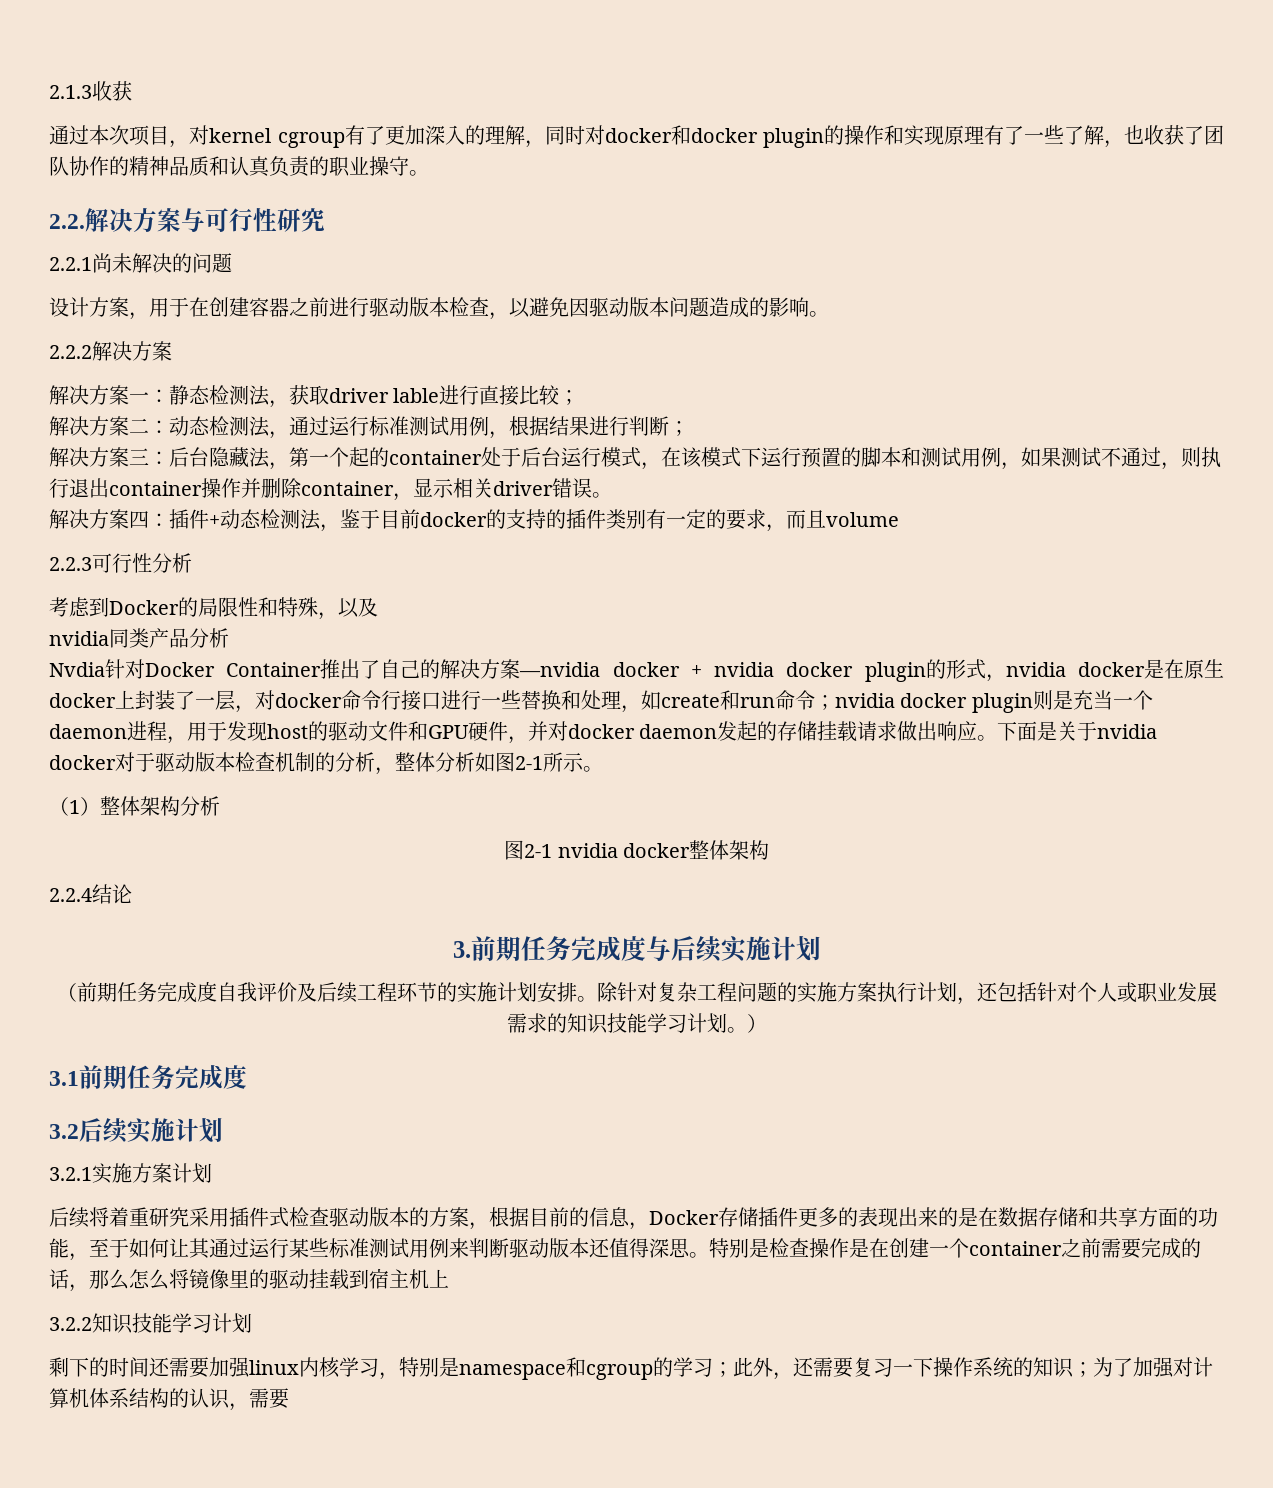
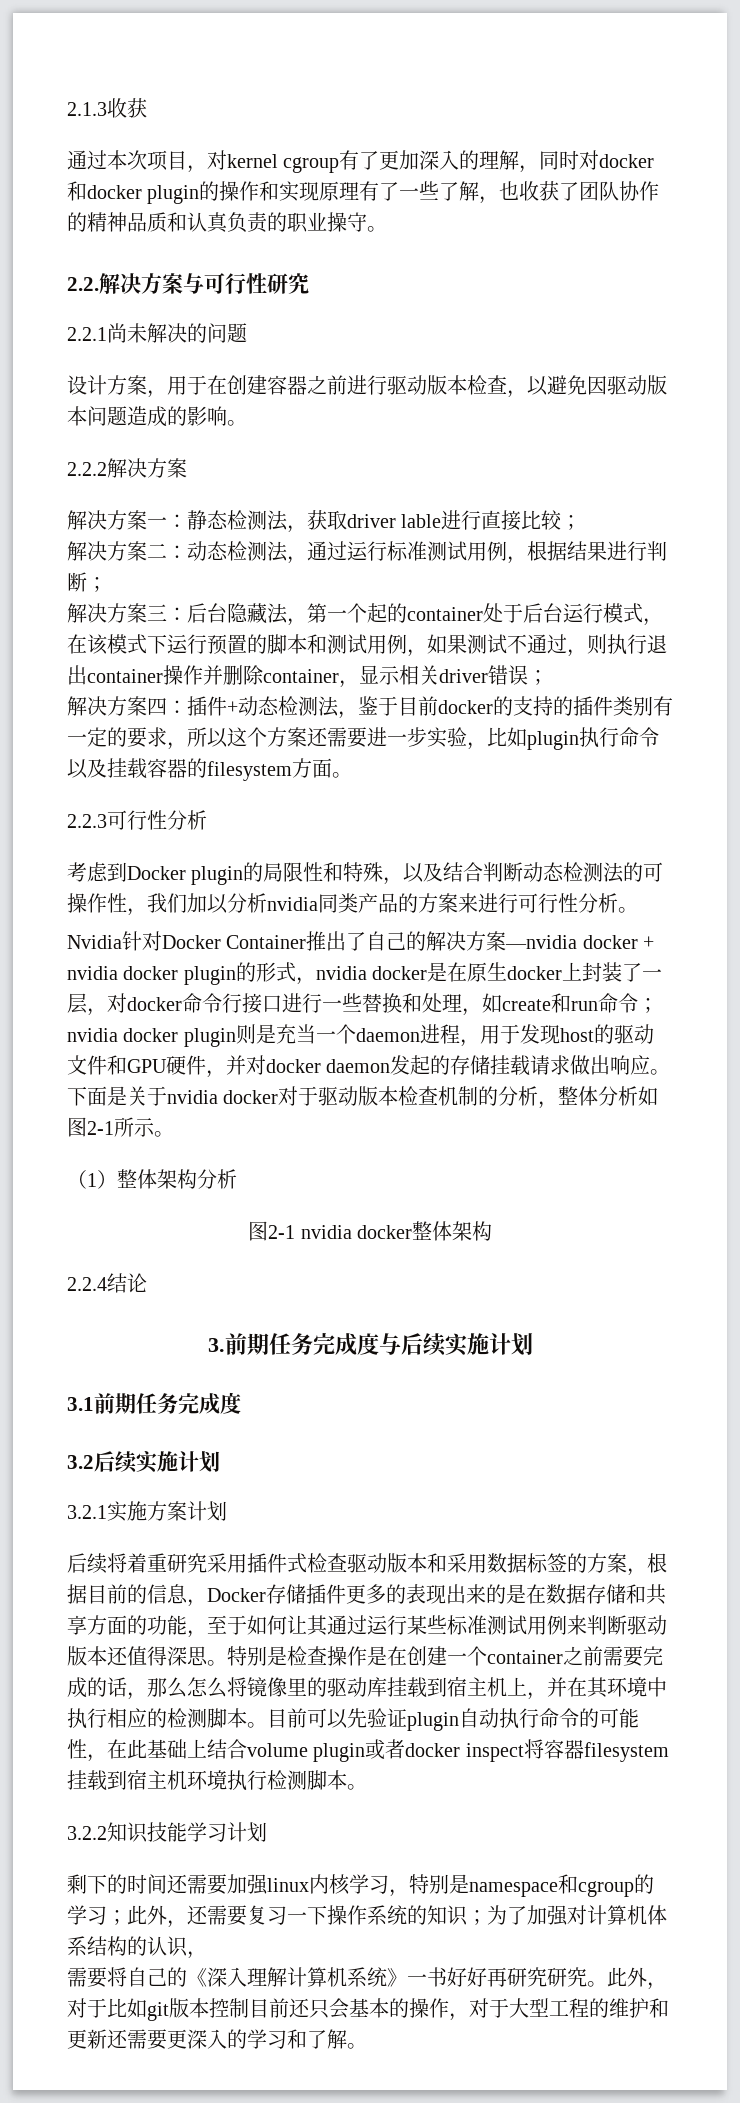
- 解决方案三：后台隐藏法，第一个起的container处于后台运行模式，在该模式下运行预置的脚本和测试用例，如果测试不通过，则执行退出container操作并删除container，显示相关driver错误。
+ 解决方案三：后台隐藏法，第一个起的container处于后台运行模式，在该模式下运行预置的脚本和测试用例，如果测试不通过，则执行退出container操作并删除container，显示相关driver错误；
- 解决方案四：插件+动态检测法，鉴于目前docker的支持的插件类别有一定的要求，而且volume
+ 解决方案四：插件+动态检测法，鉴于目前docker的支持的插件类别有一定的要求，所以这个方案还需要进一步实验，比如plugin执行命令以及挂载容器的filesystem方面。
- 考虑到Docker的局限性和特殊，以及
- nvidia同类产品分析
- Nvdia针对Docker Container推出了自己的解决方案—nvidia docker + nvidia docker plugin的形式，nvidia docker是在原生docker上封装了一层，对docker命令行接口进行一些替换和处理，如create和run命令；
+ 考虑到Docker plugin的局限性和特殊，以及结合判断动态检测法的可操作性，我们加以分析nvidia同类产品的方案来进行可行性分析。
+ Nvidia针对Docker Container推出了自己的解决方案—nvidia docker + nvidia docker plugin的形式，nvidia docker是在原生docker上封装了一层，对docker命令行接口进行一些替换和处理，如create和run命令；
- （前期任务完成度自我评价及后续工程环节的实施计划安排。除针对复杂工程问题的实施方案执行计划，还包括针对个人或职业发展需求的知识技能学习计划。）
- 后续将着重研究采用插件式检查驱动版本的方案，根据目前的信息，Docker存储插件更多的表现出来的是在数据存储和共享方面的功能，至于如何让其通过运行某些标准测试用例来判断驱动版本还值得深思。
+ 后续将着重研究采用插件式检查驱动版本和采用数据标签的方案，根据目前的信息，Docker存储插件更多的表现出来的是在数据存储和共享方面的功能，至于如何让其通过运行某些标准测试用例来判断驱动版本还值得深思。
- 特别是检查操作是在创建一个container之前需要完成的话，那么怎么将镜像里的驱动挂载到宿主机上
+ 特别是检查操作是在创建一个container之前需要完成的话，那么怎么将镜像里的驱动库挂载到宿主机上，并在其环境中执行相应的检测脚本。目前可以先验证plugin自动执行命令的可能性，在此基础上结合volume plugin或者docker inspect将容器filesystem挂载到宿主机环境执行检测脚本。
- 剩下的时间还需要加强linux内核学习，特别是namespace和cgroup的学习；此外，还需要复习一下操作系统的知识；为了加强对计算机体系结构的认识，需要
+ 剩下的时间还需要加强linux内核学习，特别是namespace和cgroup的学习；此外，还需要复习一下操作系统的知识；为了加强对计算机体系结构的认识，
+ 需要将自己的《深入理解计算机系统》一书好好再研究研究。此外，对于比如git版本控制目前还只会基本的操作，对于大型工程的维护和更新还需要更深入的学习和了解。

